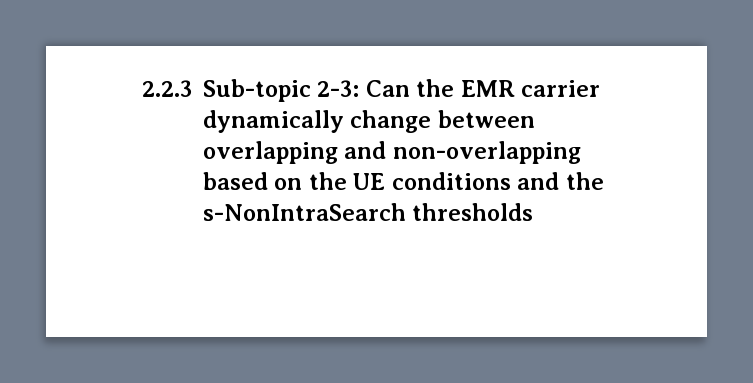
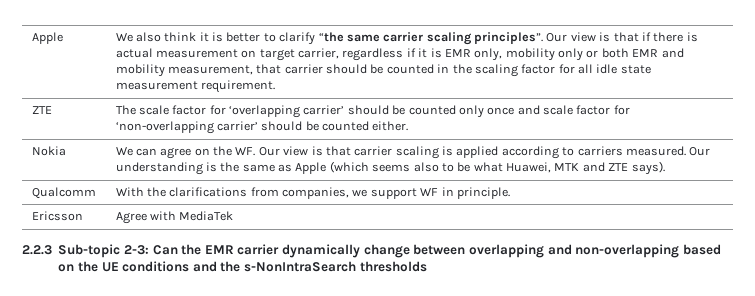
+ Apple | We also think it is better to clarify “the same carrier scaling principles”. Our view is that if there is actual measurement on target carrier, regardless if it is EMR only, mobility only or both EMR and mobility measurement, that carrier should be counted in the scaling factor for all idle state measurement requirement.
+ ZTE | The scale factor for ‘overlapping carrier’ should be counted only once and scale factor for ‘non-overlapping carrier’ should be counted either.
+ Nokia | We can agree on the WF. Our view is that carrier scaling is applied according to carriers measured. Our understanding is the same as Apple (which seems also to be what Huawei, MTK and ZTE says).
+ Qualcomm | With the clarifications from companies, we support WF in principle.
+ Ericsson | Agree with MediaTek

